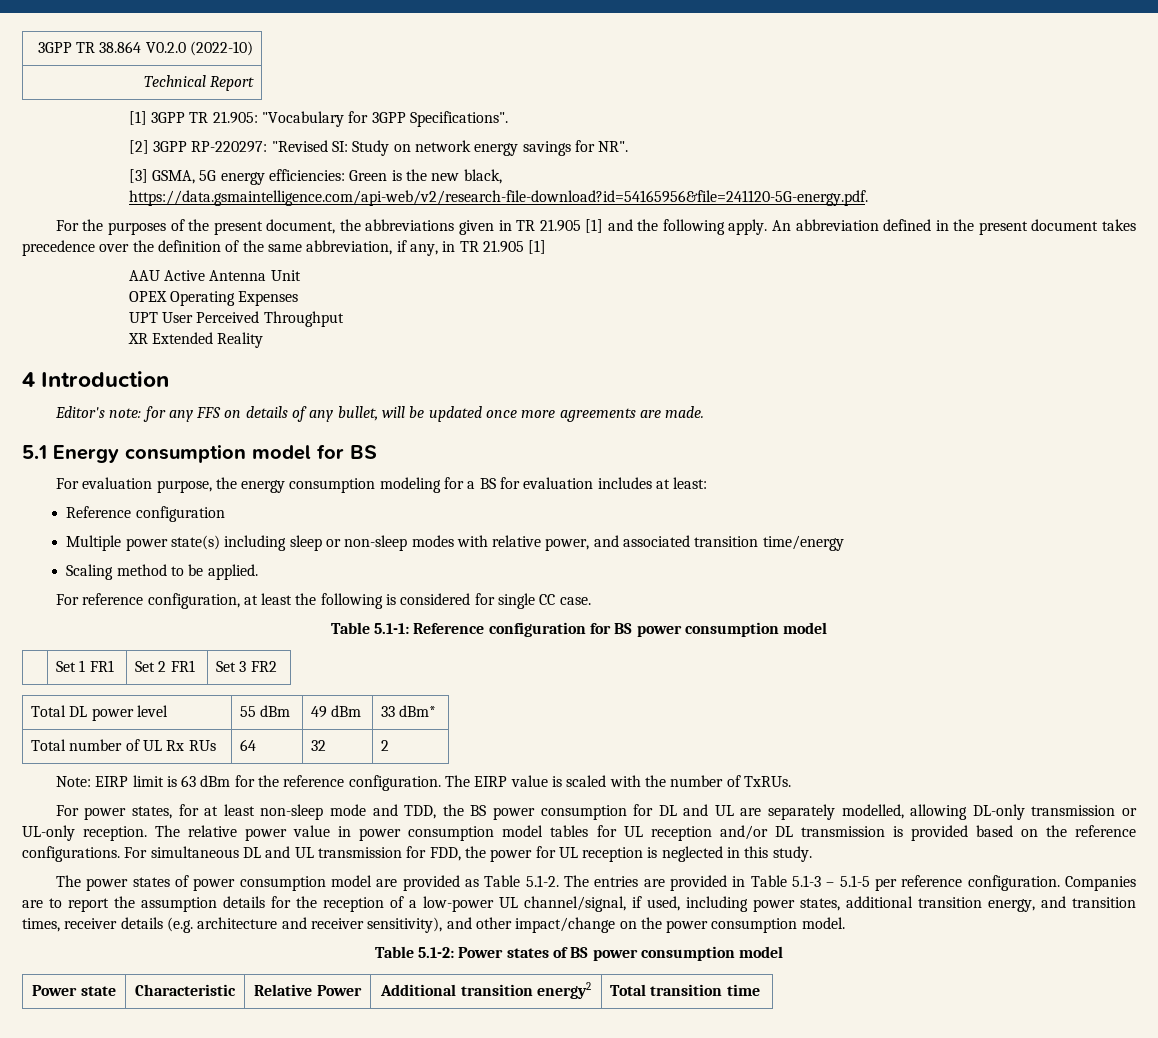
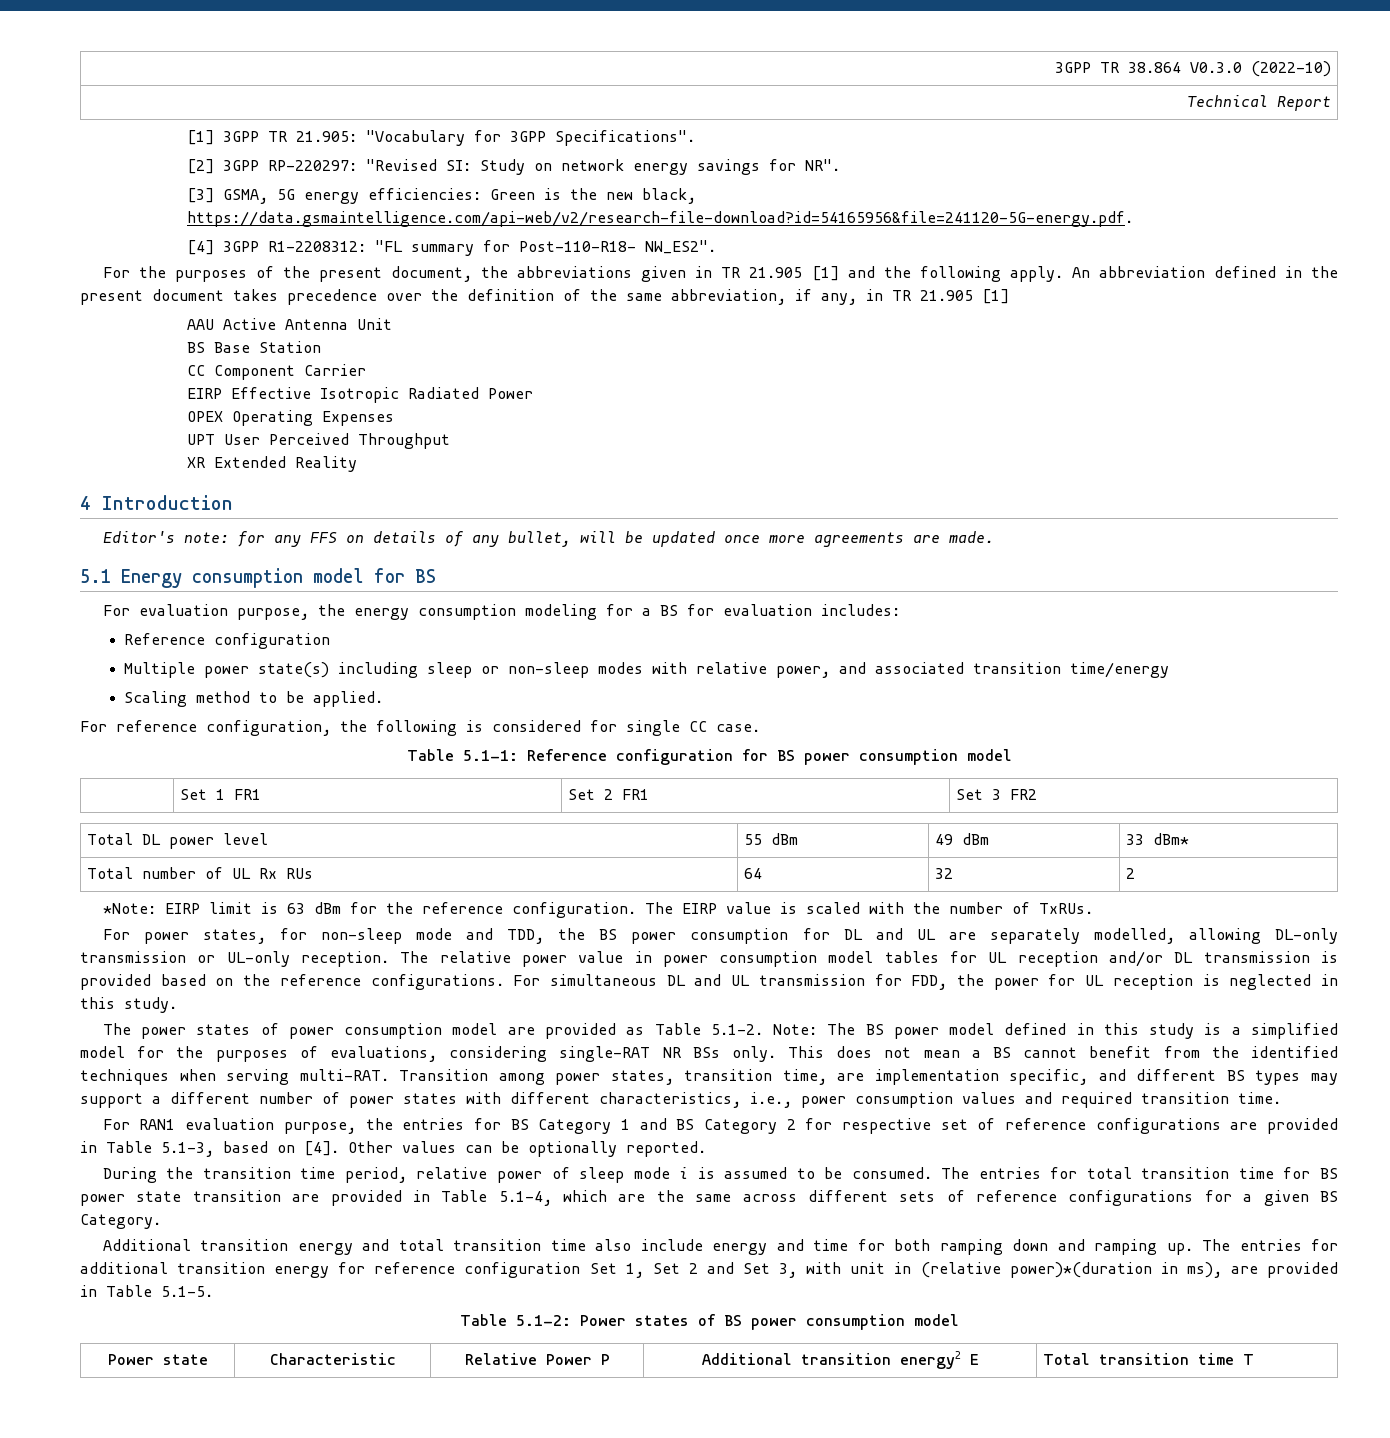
- 3GPP TR 38.864 V0.2.0 (2022-10)
+ 3GPP TR 38.864 V0.3.0 (2022-10)
+ [4] 3GPP R1-2208312: "FL summary for Post-110-R18- NW_ES2".
+ BS Base Station
+ CC Component Carrier
+ EIRP Effective Isotropic Radiated Power
- For evaluation purpose, the energy consumption modeling for a BS for evaluation includes at least:
+ For evaluation purpose, the energy consumption modeling for a BS for evaluation includes:
- For reference configuration, at least the following is considered for single CC case.
+ For reference configuration, the following is considered for single CC case.
- Note: EIRP limit is 63 dBm for the reference configuration.
+ *Note: EIRP limit is 63 dBm for the reference configuration.
- For power states, for at least non-sleep mode and TDD, the BS power consumption for DL and UL are separately modelled, allowing DL-only transmission or UL-only reception.
+ For power states, for non-sleep mode and TDD, the BS power consumption for DL and UL are separately modelled, allowing DL-only transmission or UL-only reception.
- The power states of power consumption model are provided as Table 5.1-2. The entries are provided in Table 5.1-3 – 5.1-5 per reference configuration. Companies are to report the assumption details for the reception of a low-power UL channel/signal, if used, including power states, additional transition energy, and transition times, receiver details (e.g. architecture and receiver sensitivity), and other impact/change on the power consumption model.
+ The power states of power consumption model are provided as Table 5.1-2. Note: The BS power model defined in this study is a simplified model for the purposes of evaluations, considering single-RAT NR BSs only. This does not mean a BS cannot benefit from the identified techniques when serving multi-RAT. Transition among power states, transition time, are implementation specific, and different BS types may support a different number of power states with different characteristics, i.e., power consumption values and required transition time.
+ For RAN1 evaluation purpose, the entries for BS Category 1 and BS Category 2 for respective set of reference configurations are provided in Table 5.1-3, based on [4]. Other values can be optionally reported.
+ During the transition time period, relative power of sleep mode i is assumed to be consumed. The entries for total transition time for BS power state transition are provided in Table 5.1-4, which are the same across different sets of reference configurations for a given BS Category.
+ Additional transition energy and total transition time also include energy and time for both ramping down and ramping up. The entries for additional transition energy for reference configuration Set 1, Set 2 and Set 3, with unit in (relative power)*(duration in ms), are provided in Table 5.1-5.
- Power state | Characteristic | Relative Power | Additional transition energy2 | Total transition time
+ Power state | Characteristic | Relative Power P | Additional transition energy2 E | Total transition time T

